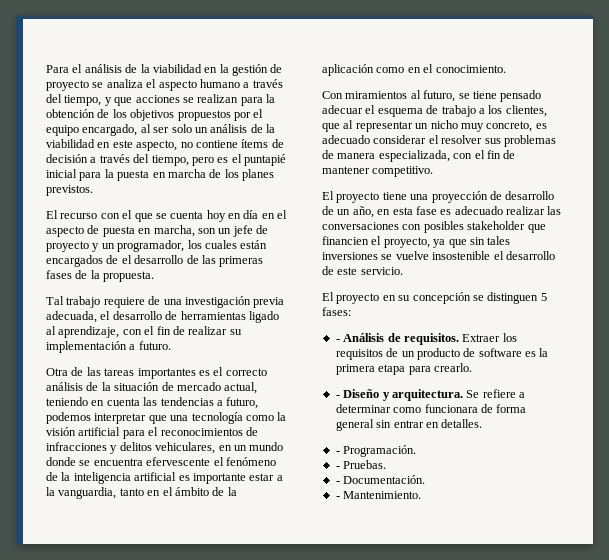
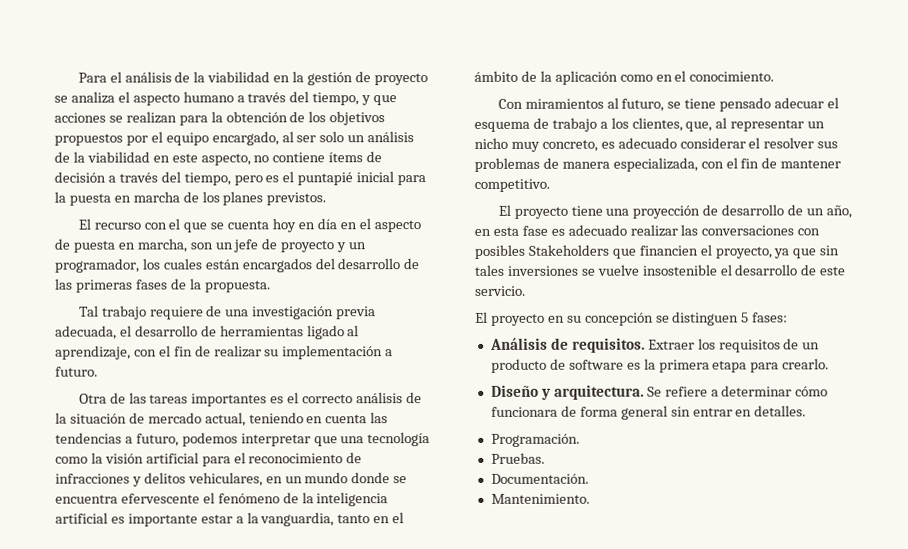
- El recurso con el que se cuenta hoy en día en el aspecto de puesta en marcha, son un jefe de proyecto y un programador, los cuales están encargados de el desarrollo de las primeras fases de la propuesta.
+ El recurso con el que se cuenta hoy en día en el aspecto de puesta en marcha, son un jefe de proyecto y un programador, los cuales están encargados del desarrollo de las primeras fases de la propuesta.
- Otra de las tareas importantes es el correcto análisis de la situación de mercado actual, teniendo en cuenta las tendencias a futuro, podemos interpretar que una tecnología como la visión artificial para el reconocimientos de infracciones y delitos vehiculares, en un mundo donde se encuentra efervescente el fenómeno de la inteligencia artificial es importante estar a la vanguardia, tanto en el ámbito de la aplicación como en el conocimiento.
+ Otra de las tareas importantes es el correcto análisis de la situación de mercado actual, teniendo en cuenta las tendencias a futuro, podemos interpretar que una tecnología como la visión artificial para el reconocimiento de infracciones y delitos vehiculares, en un mundo donde se encuentra efervescente el fenómeno de la inteligencia artificial es importante estar a la vanguardia, tanto en el ámbito de la aplicación como en el conocimiento.
- Con miramientos al futuro, se tiene pensado adecuar el esquema de trabajo a los clientes, que al representar un nicho muy concreto, es adecuado considerar el resolver sus problemas de manera especializada, con el fin de mantener competitivo.
+ Con miramientos al futuro, se tiene pensado adecuar el esquema de trabajo a los clientes, que, al representar un nicho muy concreto, es adecuado considerar el resolver sus problemas de manera especializada, con el fin de mantener competitivo.
- El proyecto tiene una proyección de desarrollo de un año, en esta fase es adecuado realizar las conversaciones con posibles stakeholder que financien el proyecto, ya que sin tales inversiones se vuelve insostenible el desarrollo de este servicio.
+ El proyecto tiene una proyección de desarrollo de un año, en esta fase es adecuado realizar las conversaciones con posibles Stakeholders que financien el proyecto, ya que sin tales inversiones se vuelve insostenible el desarrollo de este servicio.
- - Análisis de requisitos.
+ Análisis de requisitos.
- - Diseño y arquitectura.
+ Diseño y arquitectura.
- Se refiere a determinar como funcionara de forma general sin entrar en detalles.
+ Se refiere a determinar cómo funcionara de forma general sin entrar en detalles.
- - Programación.
+ Programación.
- - Pruebas.
+ Pruebas.
- - Documentación.
+ Documentación.
- - Mantenimiento.
+ Mantenimiento.

